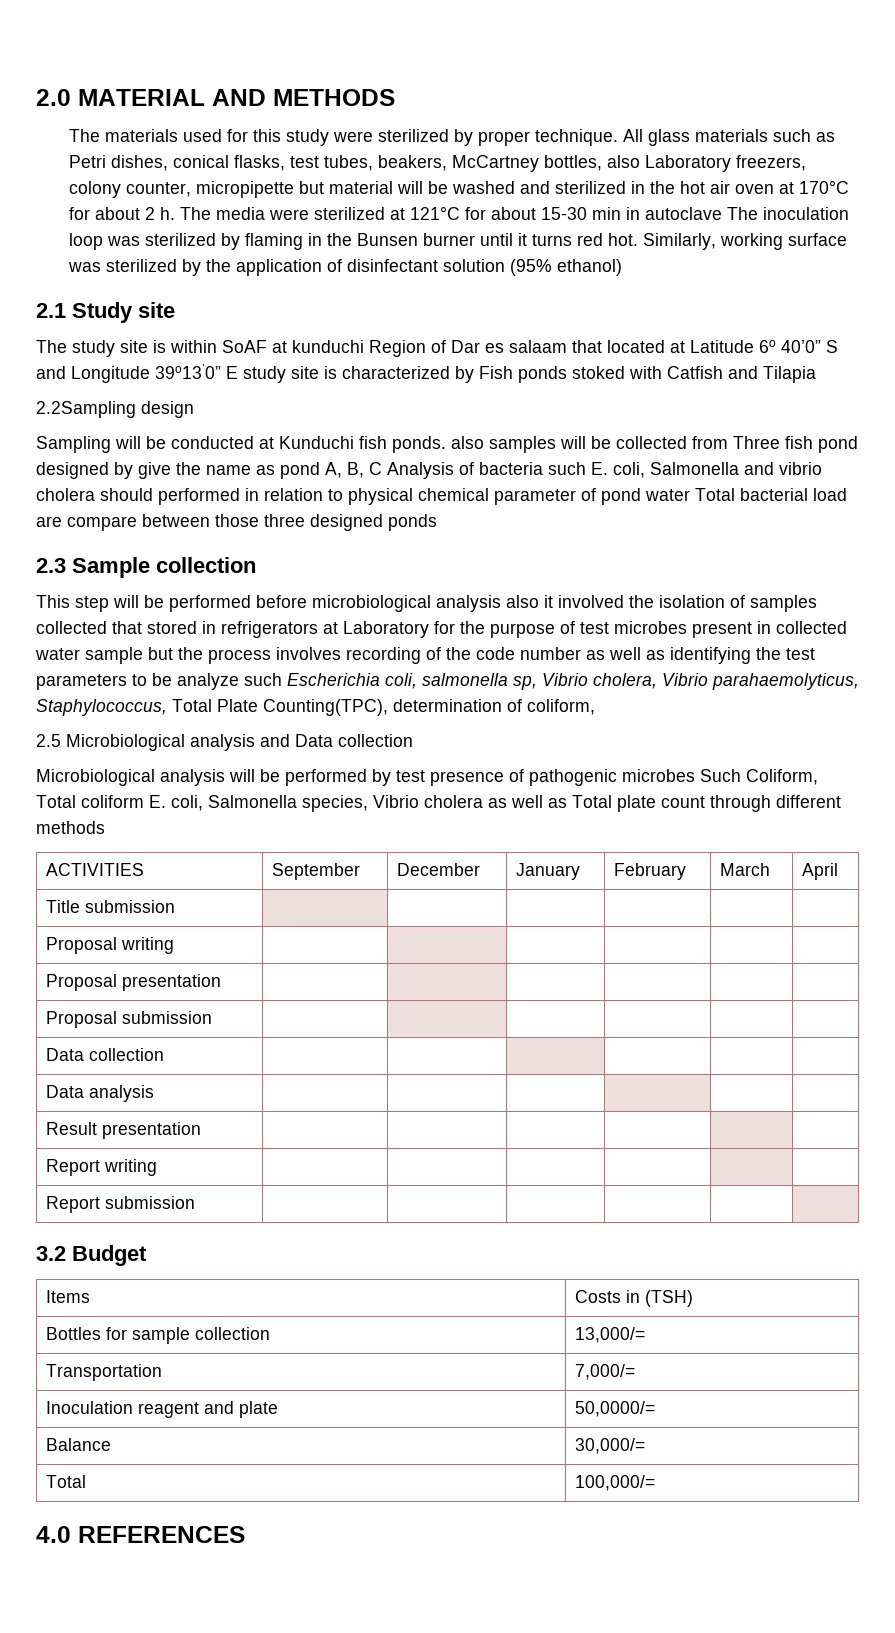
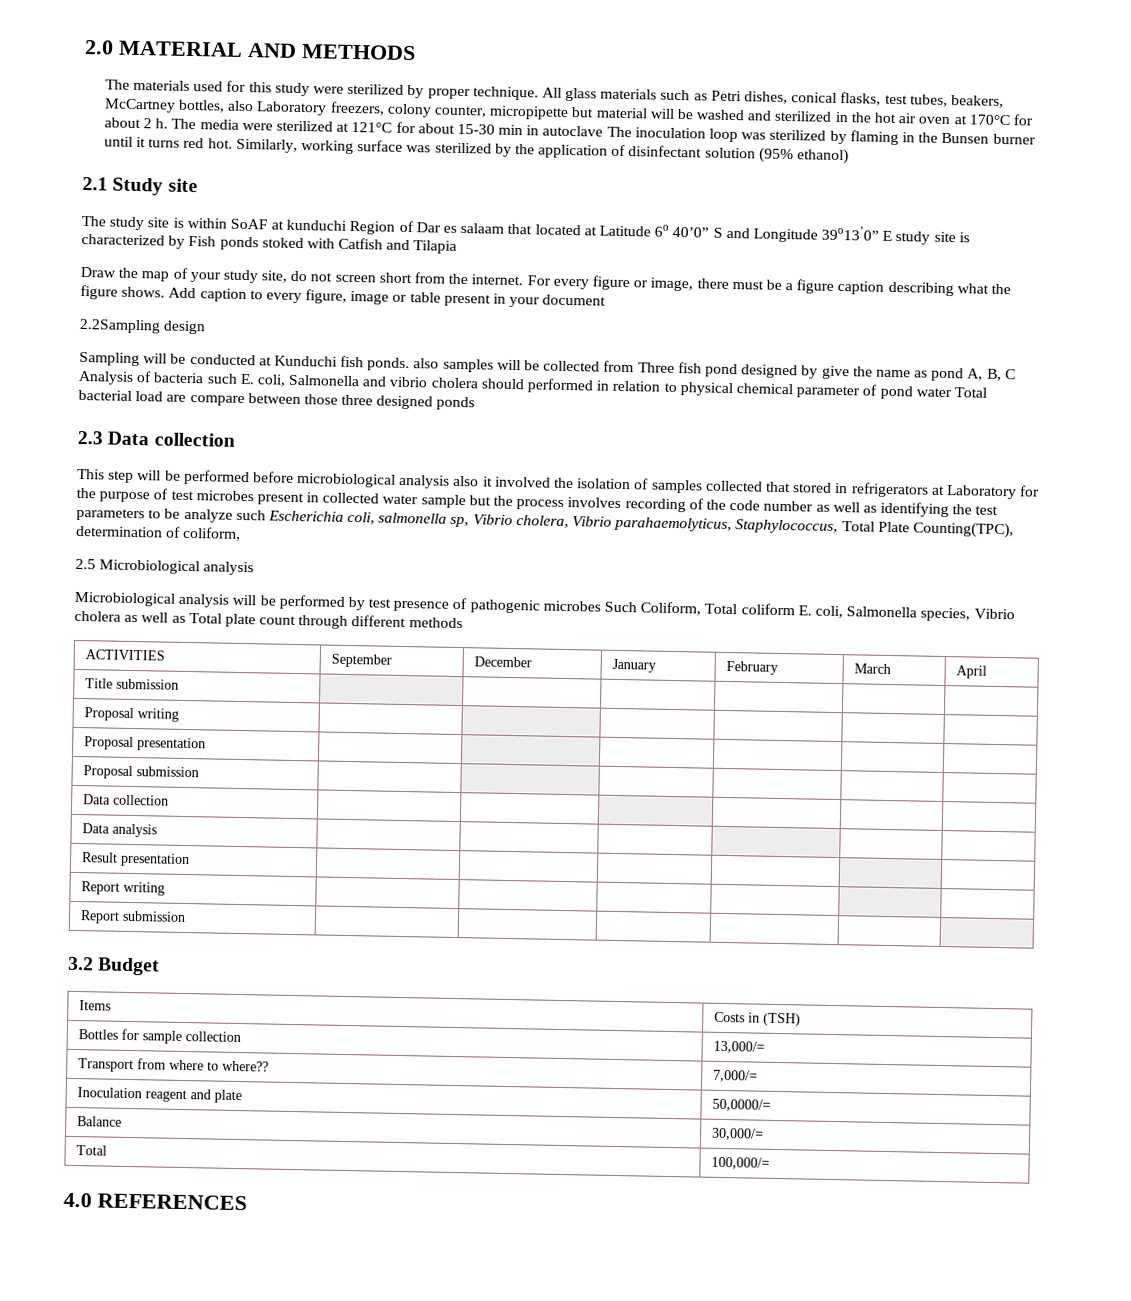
+ Draw the map of your study site, do not screen short from the internet. For every figure or image, there must be a figure caption describing what the figure shows. Add caption to every figure, image or table present in your document
- 2.3 Sample collection
+ 2.3 Data collection
- 2.5 Microbiological analysis and Data collection
+ 2.5 Microbiological analysis
- Transportation | 7,000/=
+ Transport from where to where?? | 7,000/=

